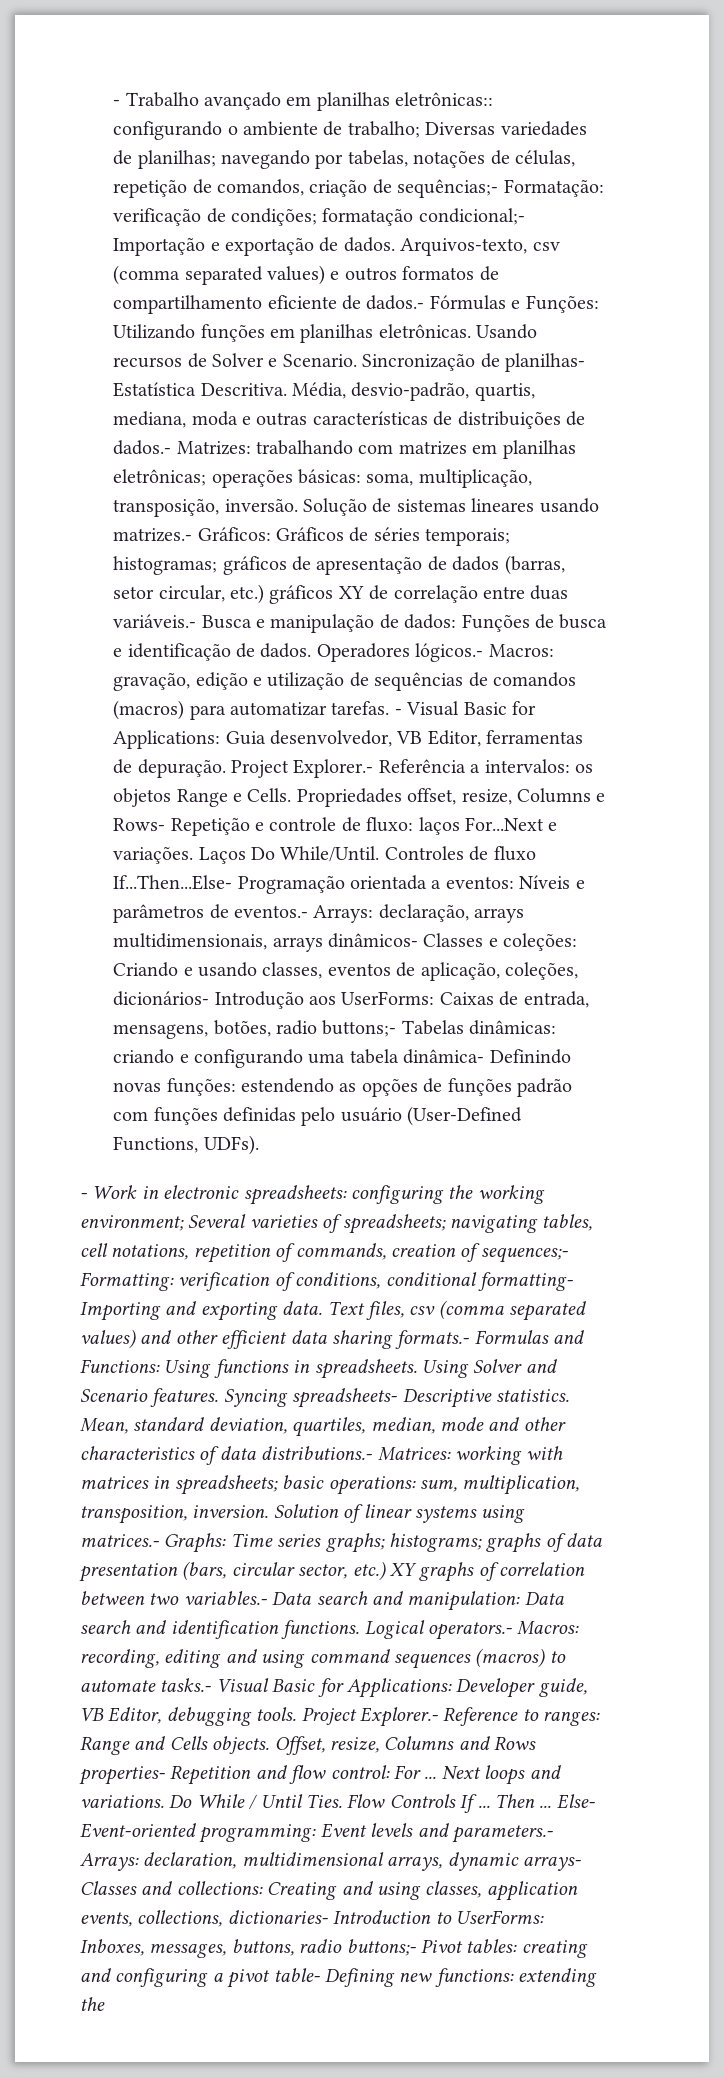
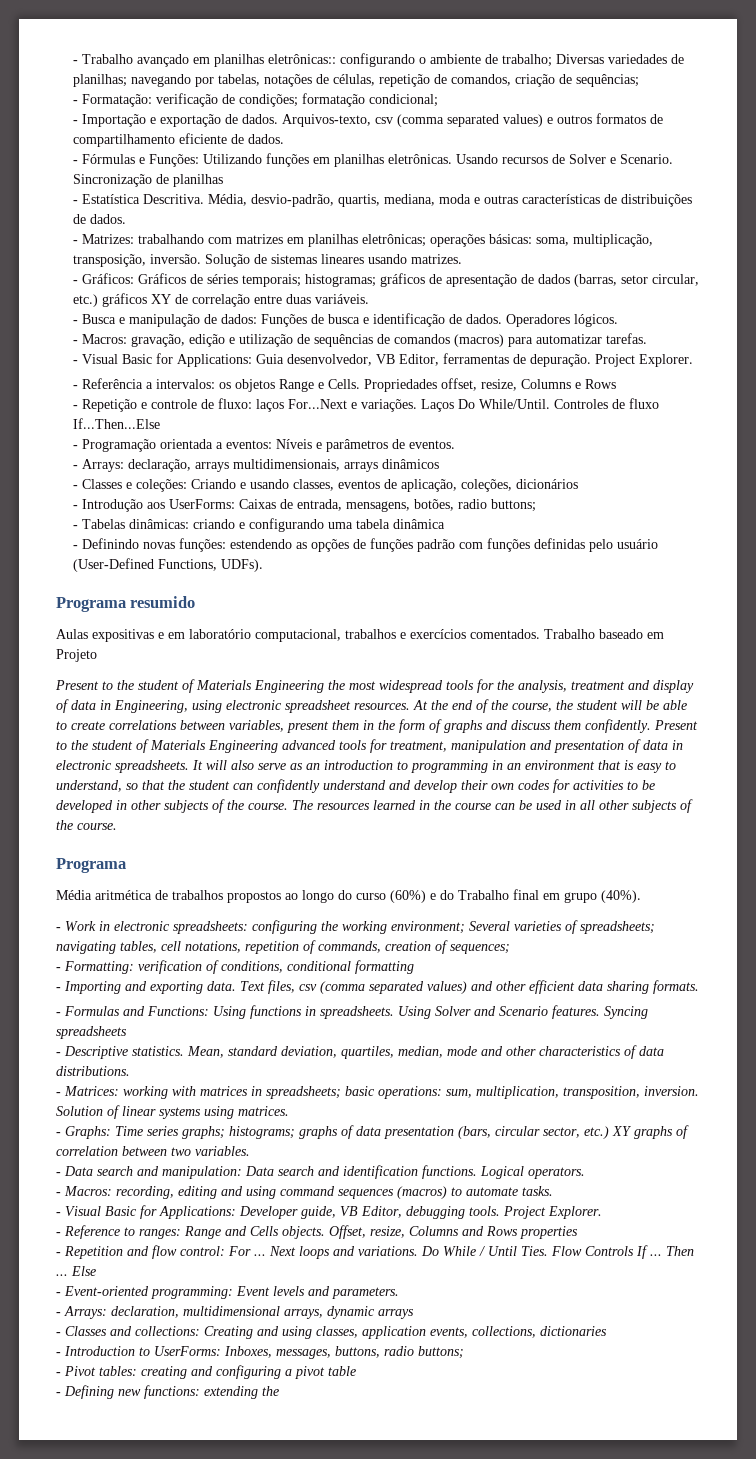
- - Trabalho avançado em planilhas eletrônicas:: configurando o ambiente de trabalho; Diversas variedades de planilhas; navegando por tabelas, notações de células, repetição de comandos, criação de sequências;- Formatação: verificação de condições; formatação condicional;- Importação e exportação de dados.
+ - Trabalho avançado em planilhas eletrônicas:: configurando o ambiente de trabalho; Diversas variedades de planilhas; navegando por tabelas, notações de células, repetição de comandos, criação de sequências;
+ - Formatação: verificação de condições; formatação condicional;
+ - Importação e exportação de dados.
- Arquivos-texto, csv (comma separated values) e outros formatos de compartilhamento eficiente de dados.- Fórmulas e Funções: Utilizando funções em planilhas eletrônicas.
+ Arquivos-texto, csv (comma separated values) e outros formatos de compartilhamento eficiente de dados.
+ - Fórmulas e Funções: Utilizando funções em planilhas eletrônicas.
- Sincronização de planilhas- Estatística Descritiva.
+ Sincronização de planilhas
+ - Estatística Descritiva.
- Média, desvio-padrão, quartis, mediana, moda e outras características de distribuições de dados.- Matrizes: trabalhando com matrizes em planilhas eletrônicas; operações básicas: soma, multiplicação, transposição, inversão.
+ Média, desvio-padrão, quartis, mediana, moda e outras características de distribuições de dados.
+ - Matrizes: trabalhando com matrizes em planilhas eletrônicas; operações básicas: soma, multiplicação, transposição, inversão.
- Solução de sistemas lineares usando matrizes.- Gráficos: Gráficos de séries temporais; histogramas; gráficos de apresentação de dados (barras, setor circular, etc.) gráficos XY de correlação entre duas variáveis.- Busca e manipulação de dados: Funções de busca e identificação de dados.
+ Solução de sistemas lineares usando matrizes.
+ - Gráficos: Gráficos de séries temporais; histogramas; gráficos de apresentação de dados (barras, setor circular, etc.) gráficos XY de correlação entre duas variáveis.
+ - Busca e manipulação de dados: Funções de busca e identificação de dados.
- Operadores lógicos.- Macros: gravação, edição e utilização de sequências de comandos (macros) para automatizar tarefas. - Visual Basic for Applications: Guia desenvolvedor, VB Editor, ferramentas de depuração. Project Explorer.- Referência a intervalos: os objetos Range e Cells.
+ Operadores lógicos.
+ - Macros: gravação, edição e utilização de sequências de comandos (macros) para automatizar tarefas.
+ - Visual Basic for Applications: Guia desenvolvedor, VB Editor, ferramentas de depuração. Project Explorer.
+ - Referência a intervalos: os objetos Range e Cells.
- Propriedades offset, resize, Columns e Rows- Repetição e controle de fluxo: laços For...Next e variações.
+ Propriedades offset, resize, Columns e Rows
+ - Repetição e controle de fluxo: laços For...Next e variações.
- Controles de fluxo If...Then...Else- Programação orientada a eventos: Níveis e parâmetros de eventos.- Arrays: declaração, arrays multidimensionais, arrays dinâmicos- Classes e coleções: Criando e usando classes, eventos de aplicação, coleções, dicionários- Introdução aos UserForms: Caixas de entrada, mensagens, botões, radio buttons;- Tabelas dinâmicas: criando e configurando uma tabela dinâmica- Definindo novas funções: estendendo as opções de funções padrão com funções definidas pelo usuário (User-Defined Functions, UDFs).
+ Controles de fluxo If...Then...Else
+ - Programação orientada a eventos: Níveis e parâmetros de eventos.
+ - Arrays: declaração, arrays multidimensionais, arrays dinâmicos
+ - Classes e coleções: Criando e usando classes, eventos de aplicação, coleções, dicionários
+ - Introdução aos UserForms: Caixas de entrada, mensagens, botões, radio buttons;
+ - Tabelas dinâmicas: criando e configurando uma tabela dinâmica
+ - Definindo novas funções: estendendo as opções de funções padrão com funções definidas pelo usuário (User-Defined Functions, UDFs).
+ Programa resumido
+ Aulas expositivas e em laboratório computacional, trabalhos e exercícios comentados. Trabalho baseado em Projeto
+ Present to the student of Materials Engineering the most widespread tools for the analysis, treatment and display of data in Engineering, using electronic spreadsheet resources. At the end of the course, the student will be able to create correlations between variables, present them in the form of graphs and discuss them confidently. Present to the student of Materials Engineering advanced tools for treatment, manipulation and presentation of data in electronic spreadsheets. It will also serve as an introduction to programming in an environment that is easy to understand, so that the student can confidently understand and develop their own codes for activities to be developed in other subjects of the course. The resources learned in the course can be used in all other subjects of the course.
+ Programa
+ Média aritmética de trabalhos propostos ao longo do curso (60%) e do Trabalho final em grupo (40%).
- - Work in electronic spreadsheets: configuring the working environment; Several varieties of spreadsheets; navigating tables, cell notations, repetition of commands, creation of sequences;- Formatting: verification of conditions, conditional formatting- Importing and exporting data.
+ - Work in electronic spreadsheets: configuring the working environment; Several varieties of spreadsheets; navigating tables, cell notations, repetition of commands, creation of sequences;
+ - Formatting: verification of conditions, conditional formatting
+ - Importing and exporting data.
- Text files, csv (comma separated values) and other efficient data sharing formats.- Formulas and Functions: Using functions in spreadsheets.
+ Text files, csv (comma separated values) and other efficient data sharing formats.
+ - Formulas and Functions: Using functions in spreadsheets.
- Syncing spreadsheets- Descriptive statistics.
+ Syncing spreadsheets
+ - Descriptive statistics.
- Mean, standard deviation, quartiles, median, mode and other characteristics of data distributions.- Matrices: working with matrices in spreadsheets; basic operations: sum, multiplication, transposition, inversion.
+ Mean, standard deviation, quartiles, median, mode and other characteristics of data distributions.
+ - Matrices: working with matrices in spreadsheets; basic operations: sum, multiplication, transposition, inversion.
- Solution of linear systems using matrices.- Graphs: Time series graphs; histograms; graphs of data presentation (bars, circular sector, etc.) XY graphs of correlation between two variables.- Data search and manipulation: Data search and identification functions.
+ Solution of linear systems using matrices.
+ - Graphs: Time series graphs; histograms; graphs of data presentation (bars, circular sector, etc.) XY graphs of correlation between two variables.
+ - Data search and manipulation: Data search and identification functions.
- Logical operators.- Macros: recording, editing and using command sequences (macros) to automate tasks.- Visual Basic for Applications: Developer guide, VB Editor, debugging tools. Project Explorer.- Reference to ranges: Range and Cells objects.
+ Logical operators.
+ - Macros: recording, editing and using command sequences (macros) to automate tasks.
+ - Visual Basic for Applications: Developer guide, VB Editor, debugging tools. Project Explorer.
+ - Reference to ranges: Range and Cells objects.
- Offset, resize, Columns and Rows properties- Repetition and flow control: For ...
+ Offset, resize, Columns and Rows properties
+ - Repetition and flow control: For ...
- Else- Event-oriented programming: Event levels and parameters.- Arrays: declaration, multidimensional arrays, dynamic arrays- Classes and collections: Creating and using classes, application events, collections, dictionaries- Introduction to UserForms: Inboxes, messages, buttons, radio buttons;- Pivot tables: creating and configuring a pivot table- Defining new functions: extending the
+ Else
+ - Event-oriented programming: Event levels and parameters.
+ - Arrays: declaration, multidimensional arrays, dynamic arrays
+ - Classes and collections: Creating and using classes, application events, collections, dictionaries
+ - Introduction to UserForms: Inboxes, messages, buttons, radio buttons;
+ - Pivot tables: creating and configuring a pivot table
+ - Defining new functions: extending the

